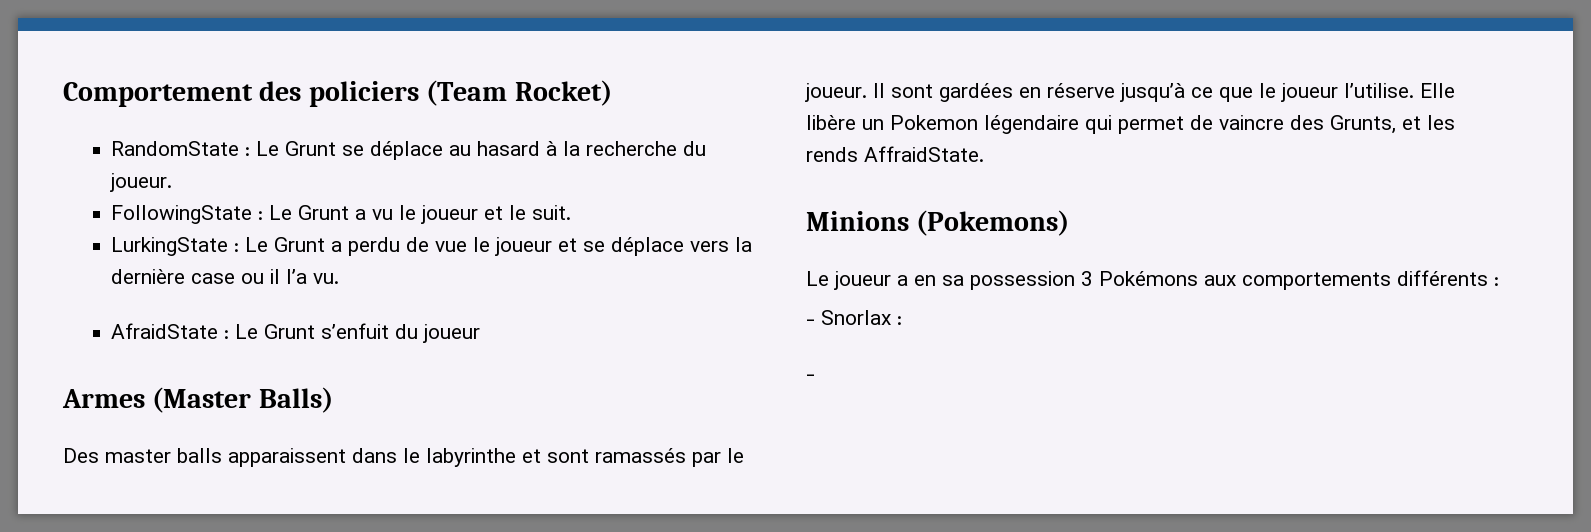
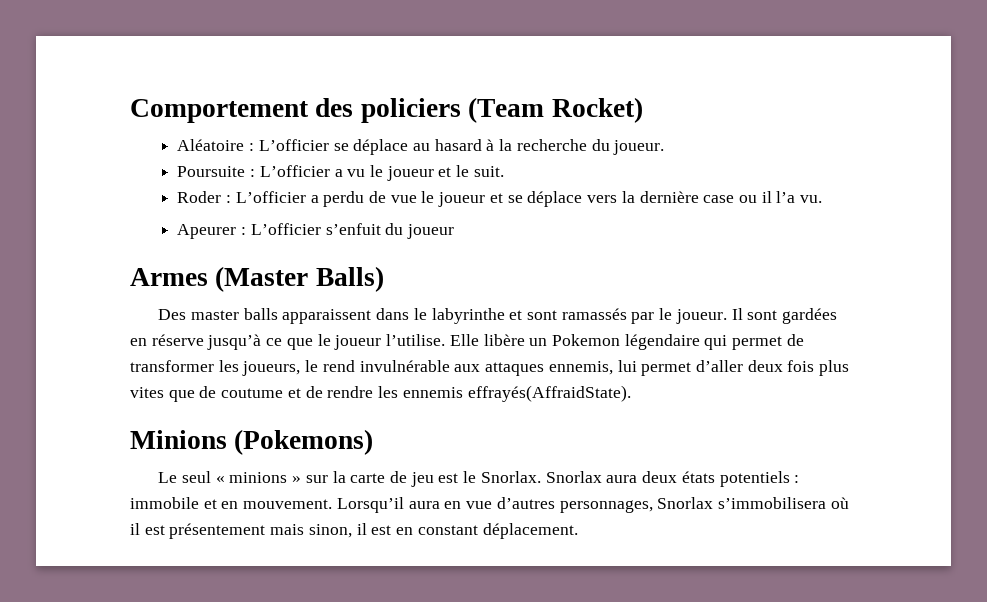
- RandomState : Le Grunt se déplace au hasard à la recherche du joueur.
+ Aléatoire : L’officier se déplace au hasard à la recherche du joueur.
- FollowingState : Le Grunt a vu le joueur et le suit.
+ Poursuite : L’officier a vu le joueur et le suit.
- LurkingState : Le Grunt a perdu de vue le joueur et se déplace vers la dernière case ou il l’a vu.
+ Roder : L’officier a perdu de vue le joueur et se déplace vers la dernière case ou il l’a vu.
- AfraidState : Le Grunt s’enfuit du joueur
+ Apeurer : L’officier s’enfuit du joueur
- Elle libère un Pokemon légendaire qui permet de vaincre des Grunts, et les rends AffraidState.
+ Elle libère un Pokemon légendaire qui permet de transformer les joueurs, le rend invulnérable aux attaques ennemis, lui permet d’aller deux fois plus vites que de coutume et de rendre les ennemis effrayés(AffraidState).
  Minions (Pokemons)
- Le joueur a en sa possession 3 Pokémons aux comportements différents :
- - Snorlax :
- -
+ Le seul « minions » sur la carte de jeu est le Snorlax. Snorlax aura deux états potentiels : immobile et en mouvement. Lorsqu’il aura en vue d’autres personnages, Snorlax s’immobilisera où il est présentement mais sinon, il est en constant déplacement.

